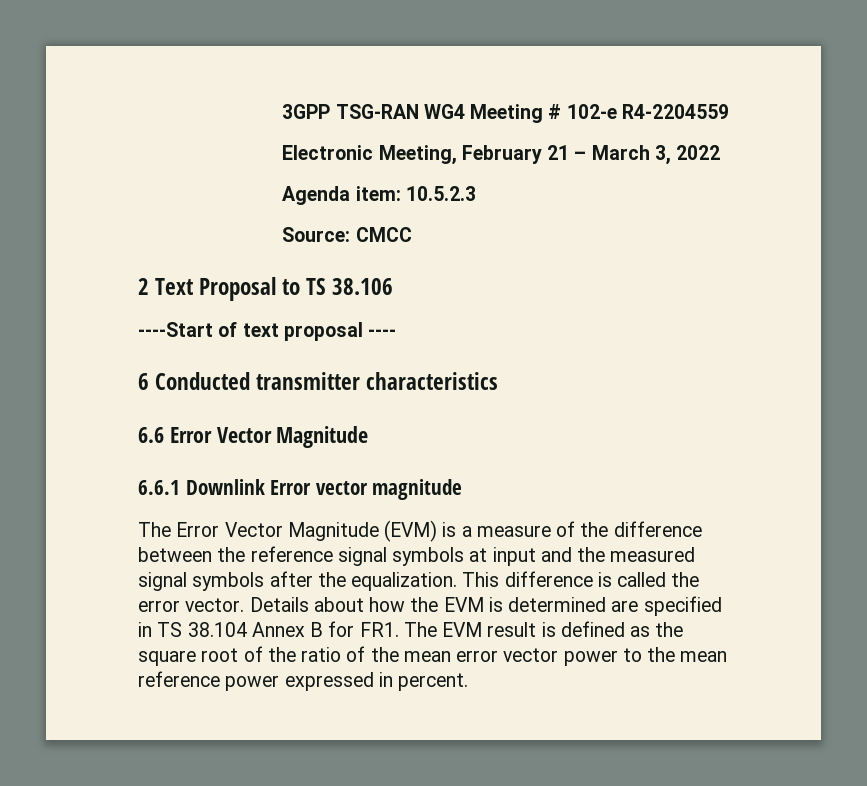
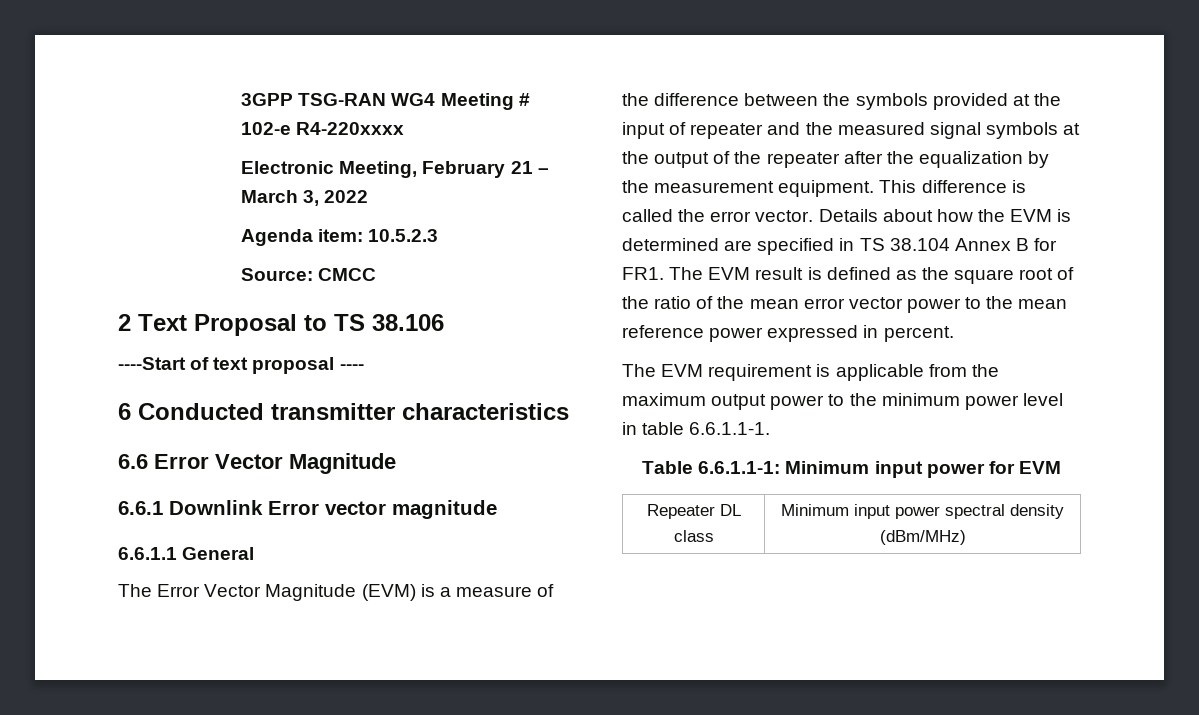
- 3GPP TSG-RAN WG4 Meeting # 102-e R4-2204559
+ 3GPP TSG-RAN WG4 Meeting # 102-e R4-220xxxx
+ 6.6.1.1 General
- The Error Vector Magnitude (EVM) is a measure of the difference between the reference signal symbols at input and the measured signal symbols after the equalization.
+ The Error Vector Magnitude (EVM) is a measure of the difference between the symbols provided at the input of repeater and the measured signal symbols at the output of the repeater after the equalization by the measurement equipment.
+ The EVM requirement is applicable from the maximum output power to the minimum power level in table 6.6.1.1-1.
+ Table 6.6.1.1-1: Minimum input power for EVM
+ Repeater DL class | Minimum input power spectral density (dBm/MHz)

